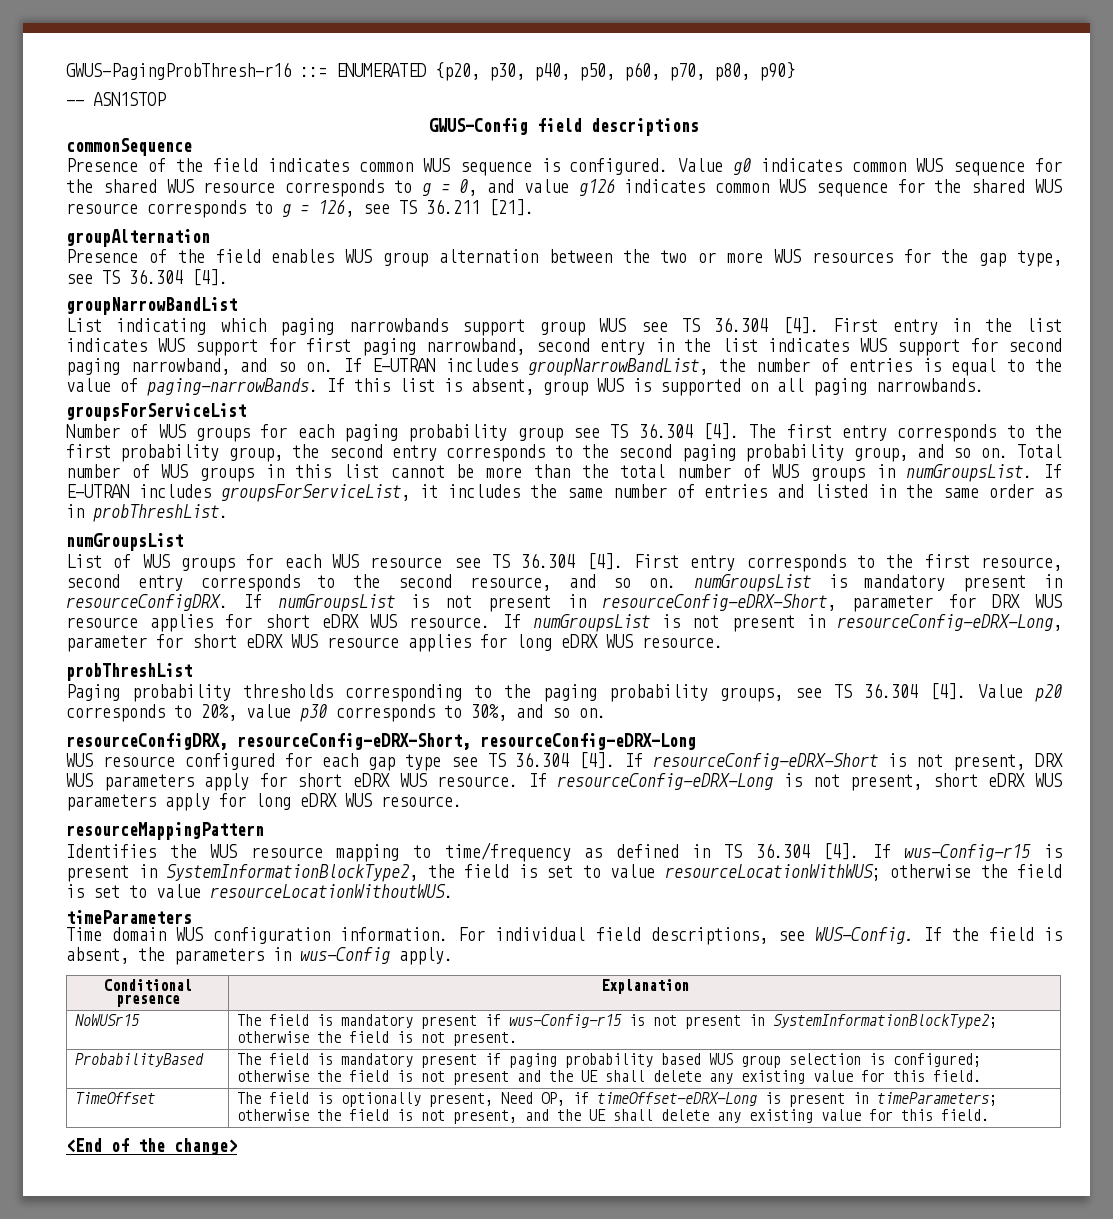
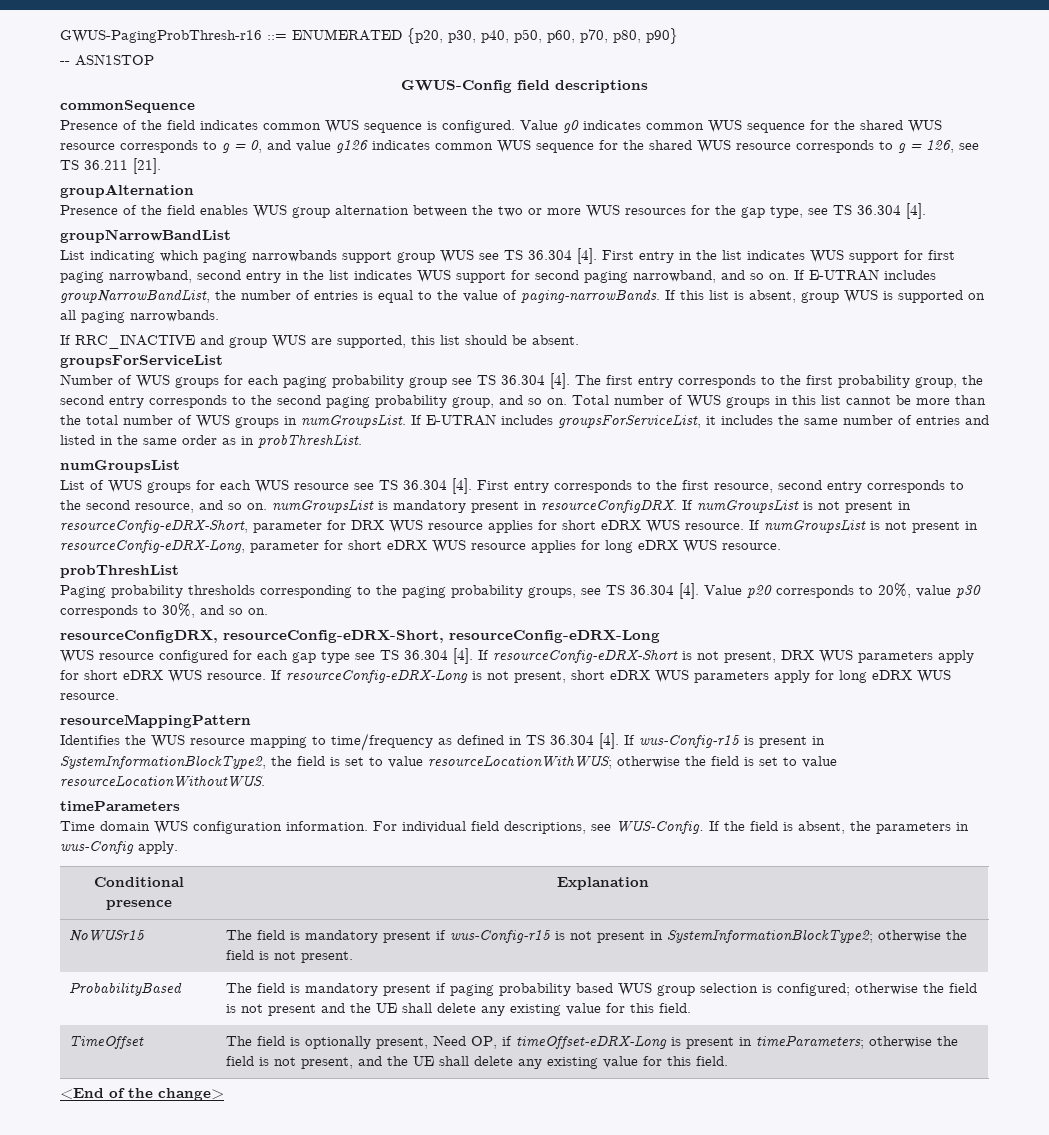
+ If RRC_INACTIVE and group WUS are supported, this list should be absent.

